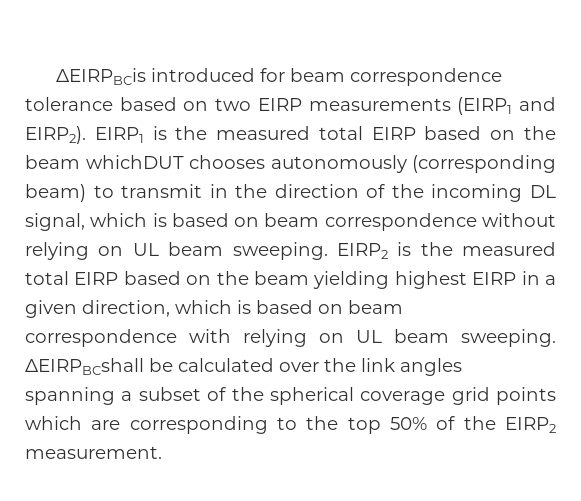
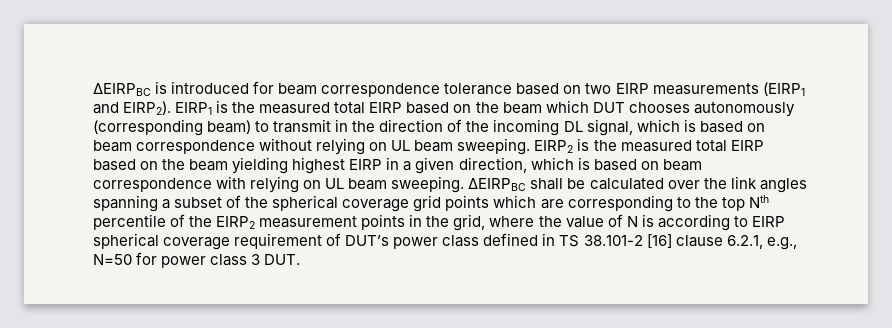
- ΔEIRPBCis introduced for beam correspondence tolerance based on two EIRP measurements (EIRP1 and EIRP2).
+ ΔEIRPBC is introduced for beam correspondence tolerance based on two EIRP measurements (EIRP1 and EIRP2).
- EIRP1 is the measured total EIRP based on the beam whichDUT chooses autonomously (corresponding beam) to transmit in the direction of the incoming DL signal, which is based on beam correspondence without relying on UL beam sweeping.
+ EIRP1 is the measured total EIRP based on the beam which DUT chooses autonomously (corresponding beam) to transmit in the direction of the incoming DL signal, which is based on beam correspondence without relying on UL beam sweeping.
- ΔEIRPBCshall be calculated over the link angles spanning a subset of the spherical coverage grid points which are corresponding to the top 50% of the EIRP2 measurement.
+ ΔEIRPBC shall be calculated over the link angles spanning a subset of the spherical coverage grid points which are corresponding to the top Nth percentile of the EIRP2 measurement points in the grid, where the value of N is according to EIRP spherical coverage requirement of DUT’s power class defined in TS 38.101-2 [16] clause 6.2.1, e.g., N=50 for power class 3 DUT.

